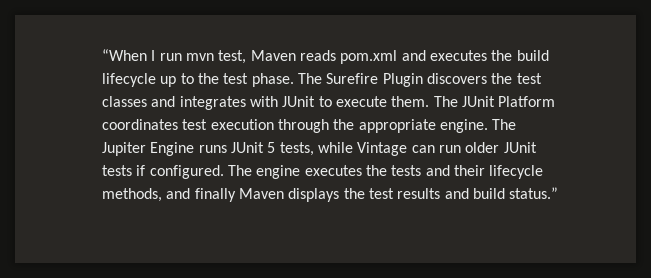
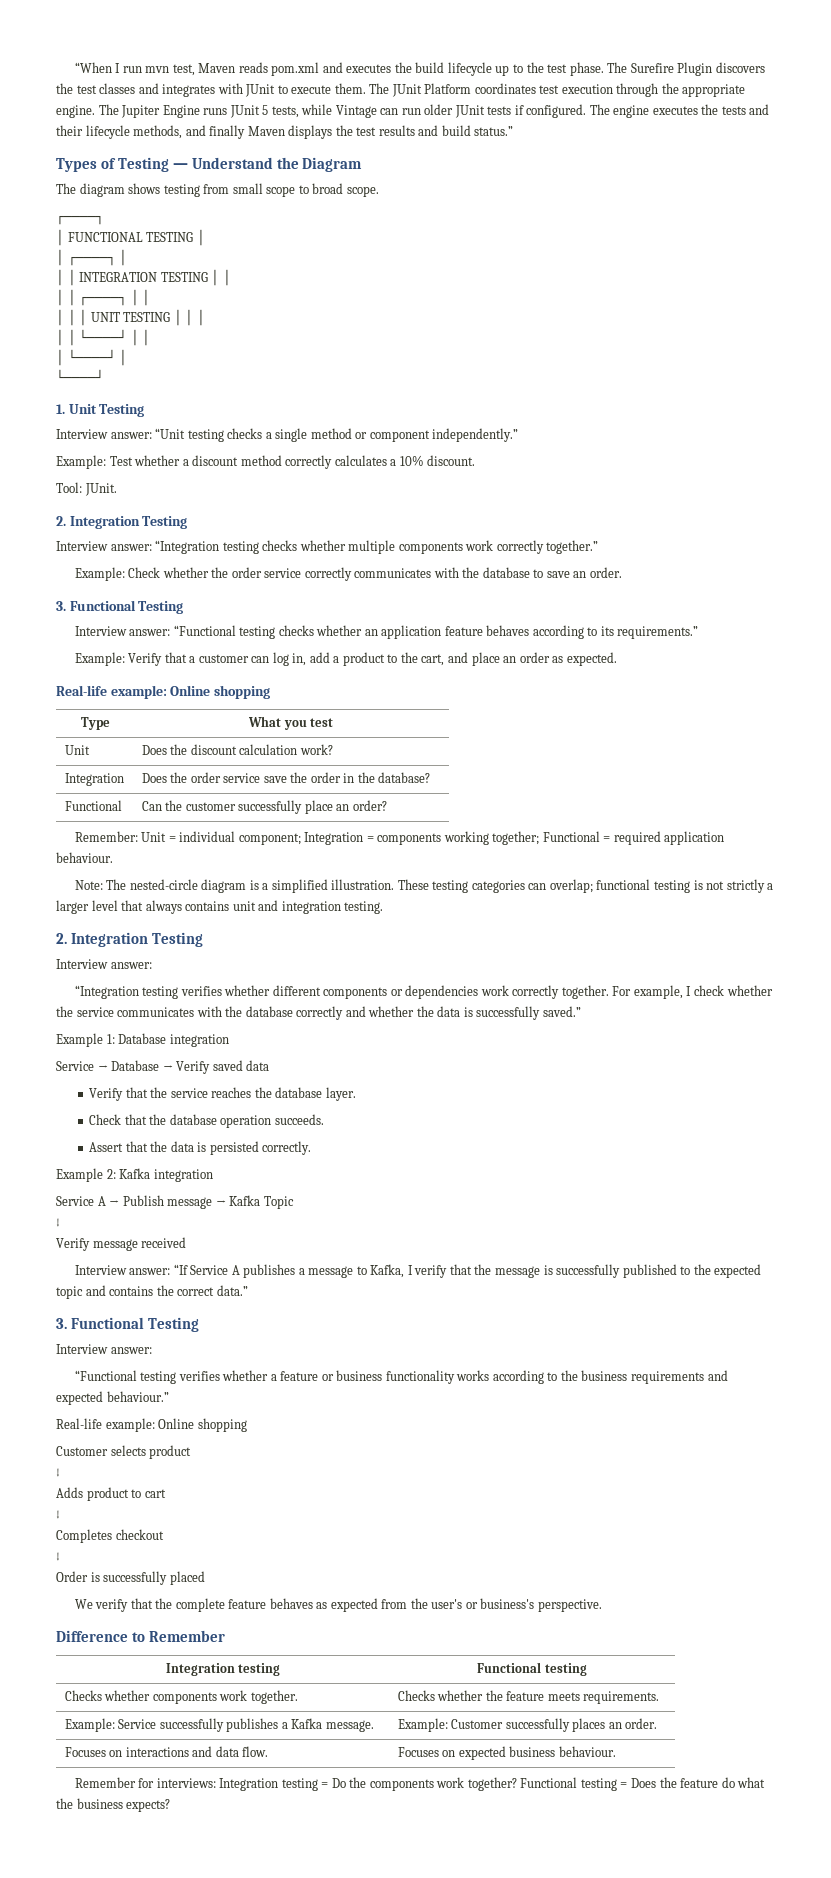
+ Types of Testing — Understand the Diagram
+ The diagram shows testing from small scope to broad scope.
+ ┌────┐
+ │ FUNCTIONAL TESTING │
+ │ ┌────┐ │
+ │ │ INTEGRATION TESTING │ │
+ │ │ ┌────┐ │ │
+ │ │ │ UNIT TESTING │ │ │
+ │ │ └────┘ │ │
+ │ └────┘ │
+ └────┘
+ 1. Unit Testing
+ Interview answer: “Unit testing checks a single method or component independently.”
+ Example: Test whether a discount method correctly calculates a 10% discount.
+ Tool: JUnit.
+ 2. Integration Testing
+ Interview answer: “Integration testing checks whether multiple components work correctly together.”
+ Example: Check whether the order service correctly communicates with the database to save an order.
+ 3. Functional Testing
+ Interview answer: “Functional testing checks whether an application feature behaves according to its requirements.”
+ Example: Verify that a customer can log in, add a product to the cart, and place an order as expected.
+ Real-life example: Online shopping
+ Type | What you test
+ Unit | Does the discount calculation work?
+ Integration | Does the order service save the order in the database?
+ Functional | Can the customer successfully place an order?
+ Remember: Unit = individual component; Integration = components working together; Functional = required application behaviour.
+ Note: The nested-circle diagram is a simplified illustration. These testing categories can overlap; functional testing is not strictly a larger level that always contains unit and integration testing.
+ 2. Integration Testing
+ Interview answer:
+ “Integration testing verifies whether different components or dependencies work correctly together. For example, I check whether the service communicates with the database correctly and whether the data is successfully saved.”
+ Example 1: Database integration
+ Service → Database → Verify saved data
+ Verify that the service reaches the database layer.
+ Check that the database operation succeeds.
+ Assert that the data is persisted correctly.
+ Example 2: Kafka integration
+ Service A → Publish message → Kafka Topic
+ ↓
+ Verify message received
+ Interview answer: “If Service A publishes a message to Kafka, I verify that the message is successfully published to the expected topic and contains the correct data.”
+ 3. Functional Testing
+ Interview answer:
+ “Functional testing verifies whether a feature or business functionality works according to the business requirements and expected behaviour.”
+ Real-life example: Online shopping
+ Customer selects product
+ ↓
+ Adds product to cart
+ ↓
+ Completes checkout
+ ↓
+ Order is successfully placed
+ We verify that the complete feature behaves as expected from the user's or business's perspective.
+ Difference to Remember
+ Integration testing | Functional testing
+ Checks whether components work together. | Checks whether the feature meets requirements.
+ Example: Service successfully publishes a Kafka message. | Example: Customer successfully places an order.
+ Focuses on interactions and data flow. | Focuses on expected business behaviour.
+ Remember for interviews: Integration testing = Do the components work together? Functional testing = Does the feature do what the business expects?

